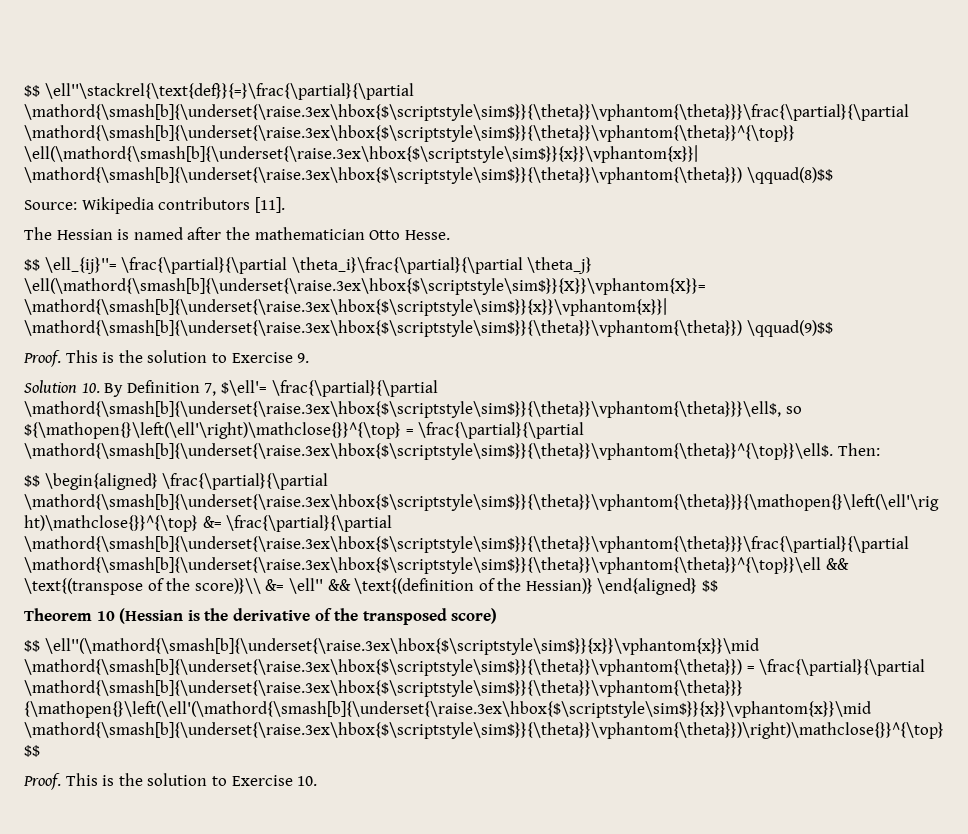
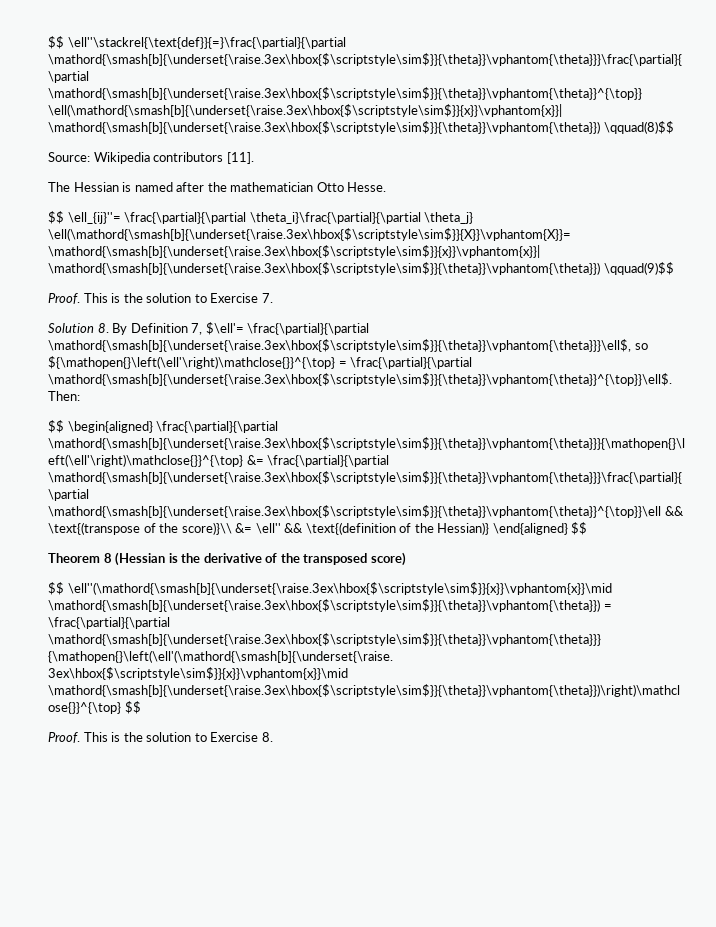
- This is the solution to Exercise 9.
+ This is the solution to Exercise 7.
- Solution 10. By Definition 7, $\ell'= \frac{\partial}{\partial \mathord{\smash[b]{\underset{\raise.3ex\hbox{$\scriptstyle\sim$}}{\theta}}\vphantom{\theta}}}\ell$, so ${\mathopen{}\left(\ell'\right)\mathclose{}}^{\top} = \frac{\partial}{\partial \mathord{\smash[b]{\underset{\raise.3ex\hbox{$\scriptstyle\sim$}}{\theta}}\vphantom{\theta}}^{\top}}\ell$. Then:
+ Solution 8. By Definition 7, $\ell'= \frac{\partial}{\partial \mathord{\smash[b]{\underset{\raise.3ex\hbox{$\scriptstyle\sim$}}{\theta}}\vphantom{\theta}}}\ell$, so ${\mathopen{}\left(\ell'\right)\mathclose{}}^{\top} = \frac{\partial}{\partial \mathord{\smash[b]{\underset{\raise.3ex\hbox{$\scriptstyle\sim$}}{\theta}}\vphantom{\theta}}^{\top}}\ell$. Then:
- Theorem 10 (Hessian is the derivative of the transposed score)
+ Theorem 8 (Hessian is the derivative of the transposed score)
- This is the solution to Exercise 10.
+ This is the solution to Exercise 8.

